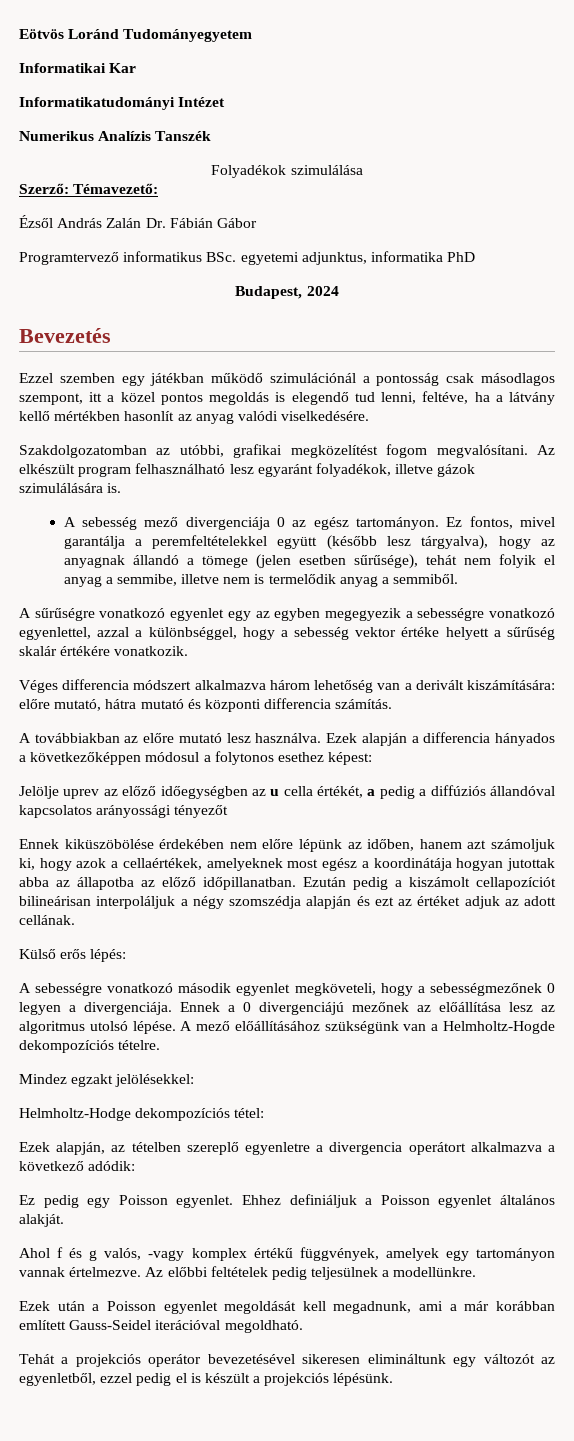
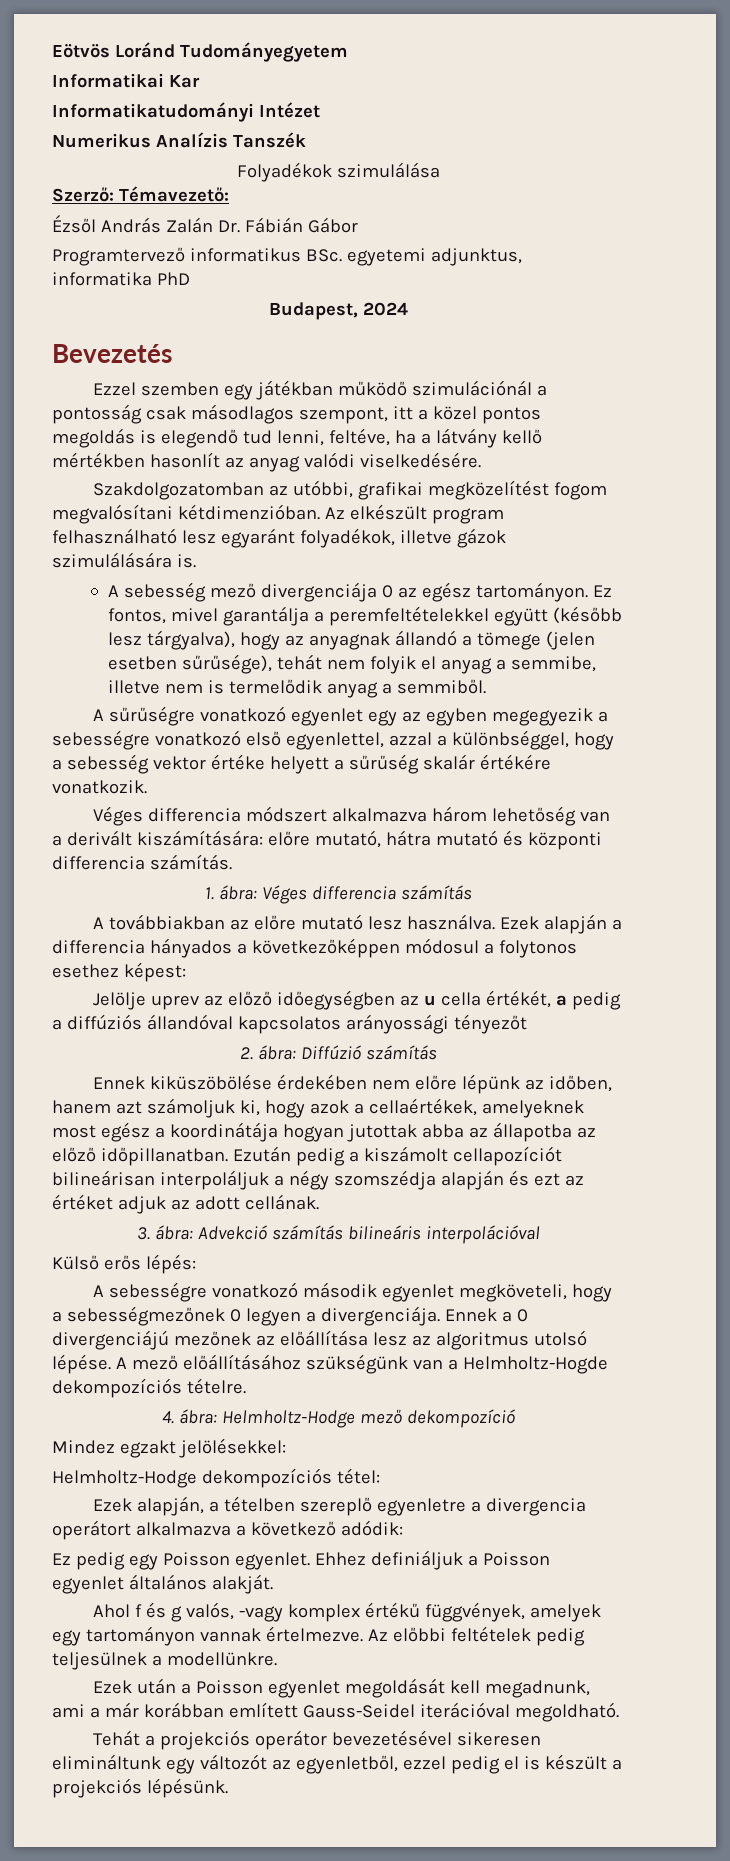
- Szakdolgozatomban az utóbbi, grafikai megközelítést fogom megvalósítani.
+ Szakdolgozatomban az utóbbi, grafikai megközelítést fogom megvalósítani kétdimenzióban.
- A sűrűségre vonatkozó egyenlet egy az egyben megegyezik a sebességre vonatkozó egyenlettel, azzal a különbséggel, hogy a sebesség vektor értéke helyett a sűrűség skalár értékére vonatkozik.
+ A sűrűségre vonatkozó egyenlet egy az egyben megegyezik a sebességre vonatkozó első egyenlettel, azzal a különbséggel, hogy a sebesség vektor értéke helyett a sűrűség skalár értékére vonatkozik.
+ 1. ábra: Véges differencia számítás
+ 2. ábra: Diffúzió számítás
+ 3. ábra: Advekció számítás bilineáris interpolációval
+ 4. ábra: Helmholtz-Hodge mező dekompozíció
- Ezek alapján, az tételben szereplő egyenletre a divergencia operátort alkalmazva a következő adódik:
+ Ezek alapján, a tételben szereplő egyenletre a divergencia operátort alkalmazva a következő adódik:

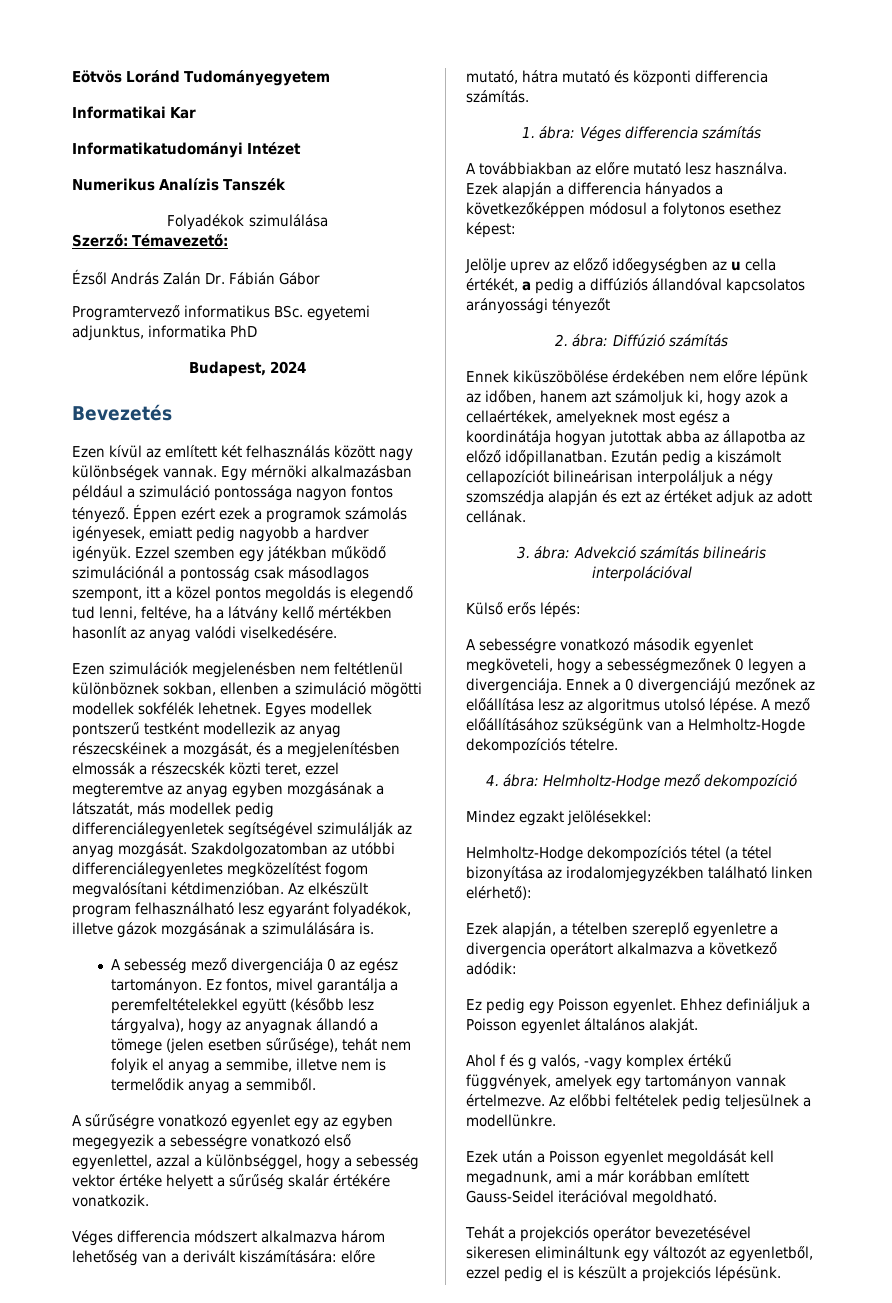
+ Ezen kívül az említett két felhasználás között nagy különbségek vannak. Egy mérnöki alkalmazásban például a szimuláció pontossága nagyon fontos tényező. Éppen ezért ezek a programok számolás igényesek, emiatt pedig nagyobb a hardver igényük.
- Szakdolgozatomban az utóbbi, grafikai megközelítést fogom megvalósítani kétdimenzióban.
+ Ezen szimulációk megjelenésben nem feltétlenül különböznek sokban, ellenben a szimuláció mögötti modellek sokfélék lehetnek. Egyes modellek pontszerű testként modellezik az anyag részecskéinek a mozgását, és a megjelenítésben elmossák a részecskék közti teret, ezzel megteremtve az anyag egyben mozgásának a látszatát, más modellek pedig differenciálegyenletek segítségével szimulálják az anyag mozgását. Szakdolgozatomban az utóbbi differenciálegyenletes megközelítést fogom megvalósítani kétdimenzióban.
- Az elkészült program felhasználható lesz egyaránt folyadékok, illetve gázok szimulálására is.
+ Az elkészült program felhasználható lesz egyaránt folyadékok, illetve gázok mozgásának a szimulálására is.
- Helmholtz-Hodge dekompozíciós tétel:
+ Helmholtz-Hodge dekompozíciós tétel (a tétel bizonyítása az irodalomjegyzékben található linken elérhető):

